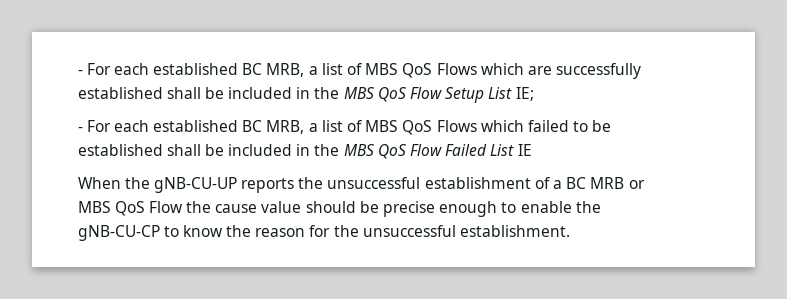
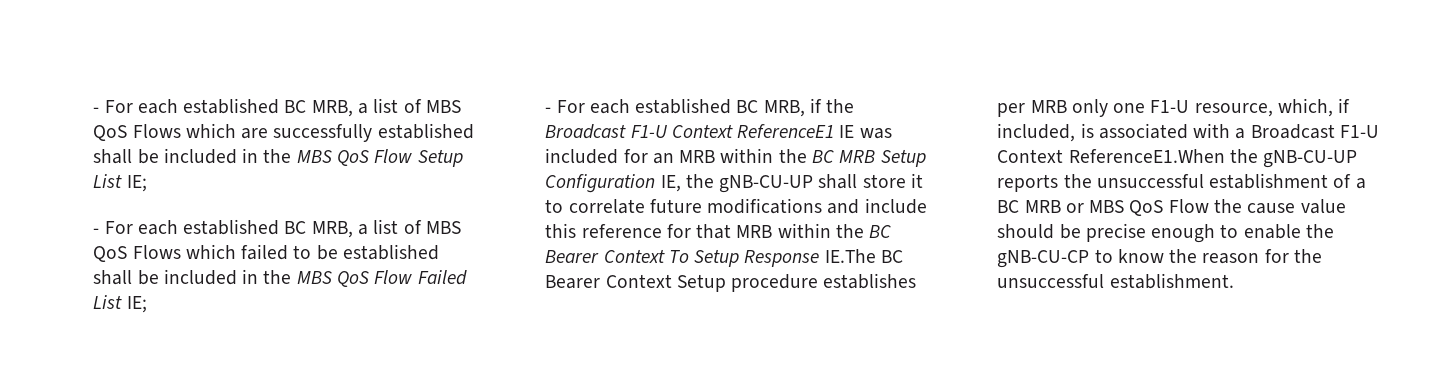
- - For each established BC MRB, a list of MBS QoS Flows which failed to be established shall be included in the MBS QoS Flow Failed List IE
- When the gNB-CU-UP reports the unsuccessful establishment of a BC MRB or MBS QoS Flow the cause value should be precise enough to enable the gNB-CU-CP to know the reason for the unsuccessful establishment.
+ - For each established BC MRB, a list of MBS QoS Flows which failed to be established shall be included in the MBS QoS Flow Failed List IE;
+ - For each established BC MRB, if the Broadcast F1-U Context ReferenceE1 IE was included for an MRB within the BC MRB Setup Configuration IE, the gNB-CU-UP shall store it to correlate future modifications and include this reference for that MRB within the BC Bearer Context To Setup Response IE.The BC Bearer Context Setup procedure establishes per MRB only one F1-U resource, which, if included, is associated with a Broadcast F1-U Context ReferenceE1.When the gNB-CU-UP reports the unsuccessful establishment of a BC MRB or MBS QoS Flow the cause value should be precise enough to enable the gNB-CU-CP to know the reason for the unsuccessful establishment.

